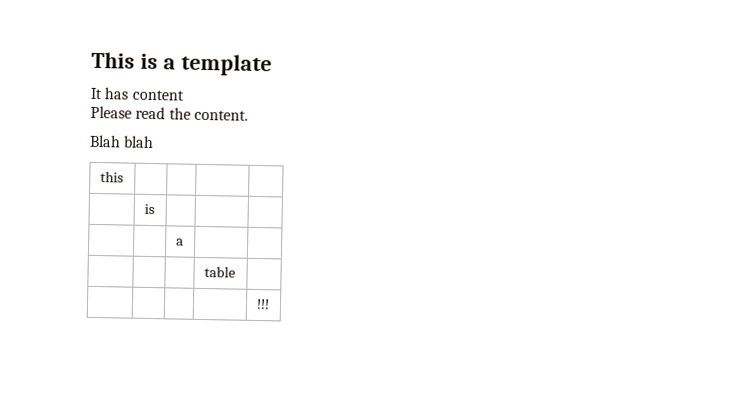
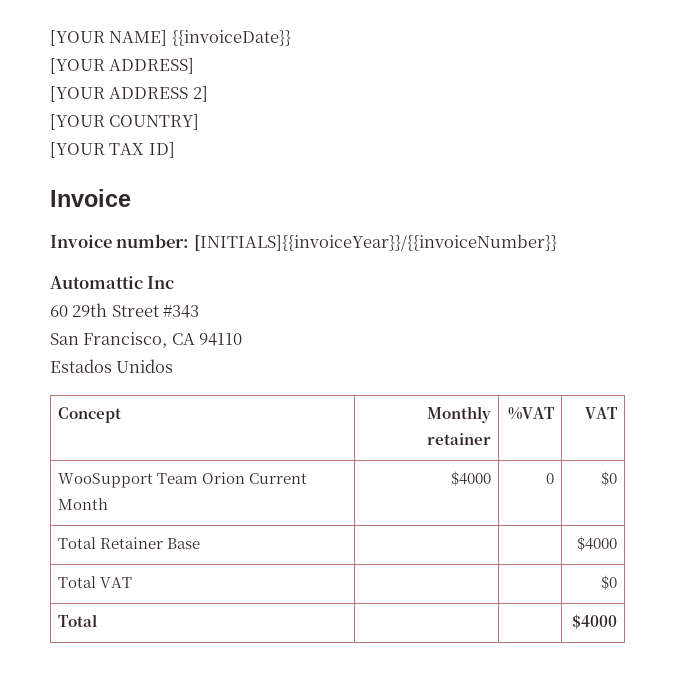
- This is a template
- It has content
- Please read the content.
- Blah blah
- this | | | |
- | is | | |
- | | a | |
- | | | table |
- | | | | !!!
+ [YOUR NAME] {{invoiceDate}}
+ [YOUR ADDRESS]
+ [YOUR ADDRESS 2]
+ [YOUR COUNTRY]
+ [YOUR TAX ID]
+ Invoice
+ Invoice number: [INITIALS]{{invoiceYear}}/{{invoiceNumber}}
+ Automattic Inc
+ 60 29th Street #343
+ San Francisco, CA 94110
+ Estados Unidos
+ Concept | Monthly retainer | %VAT | VAT
+ WooSupport Team Orion Current Month | $4000 | 0 | $0
+ Total Retainer Base | | | $4000
+ Total VAT | | | $0
+ Total | | | $4000

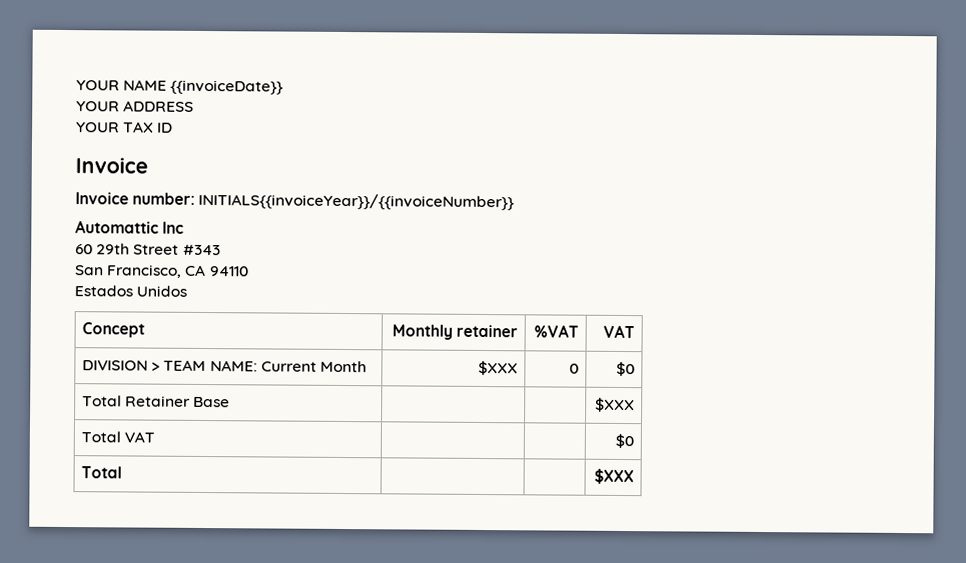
- [YOUR NAME] {{invoiceDate}}
+ YOUR NAME {{invoiceDate}}
- [YOUR ADDRESS]
- [YOUR ADDRESS 2]
- [YOUR COUNTRY]
- [YOUR TAX ID]
+ YOUR ADDRESS
+ YOUR TAX ID
- Invoice number: [INITIALS]{{invoiceYear}}/{{invoiceNumber}}
+ Invoice number: INITIALS{{invoiceYear}}/{{invoiceNumber}}
- WooSupport Team Orion Current Month | $4000 | 0 | $0
+ DIVISION > TEAM NAME: Current Month | $XXX | 0 | $0
- Total Retainer Base | | | $4000
+ Total Retainer Base | | | $XXX
- Total | | | $4000
+ Total | | | $XXX

